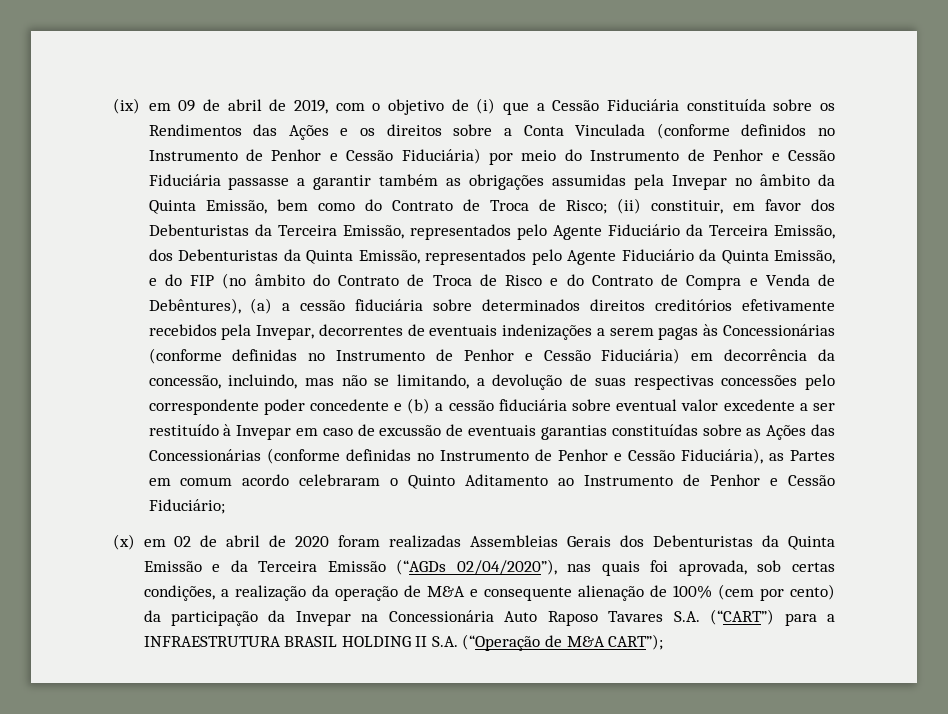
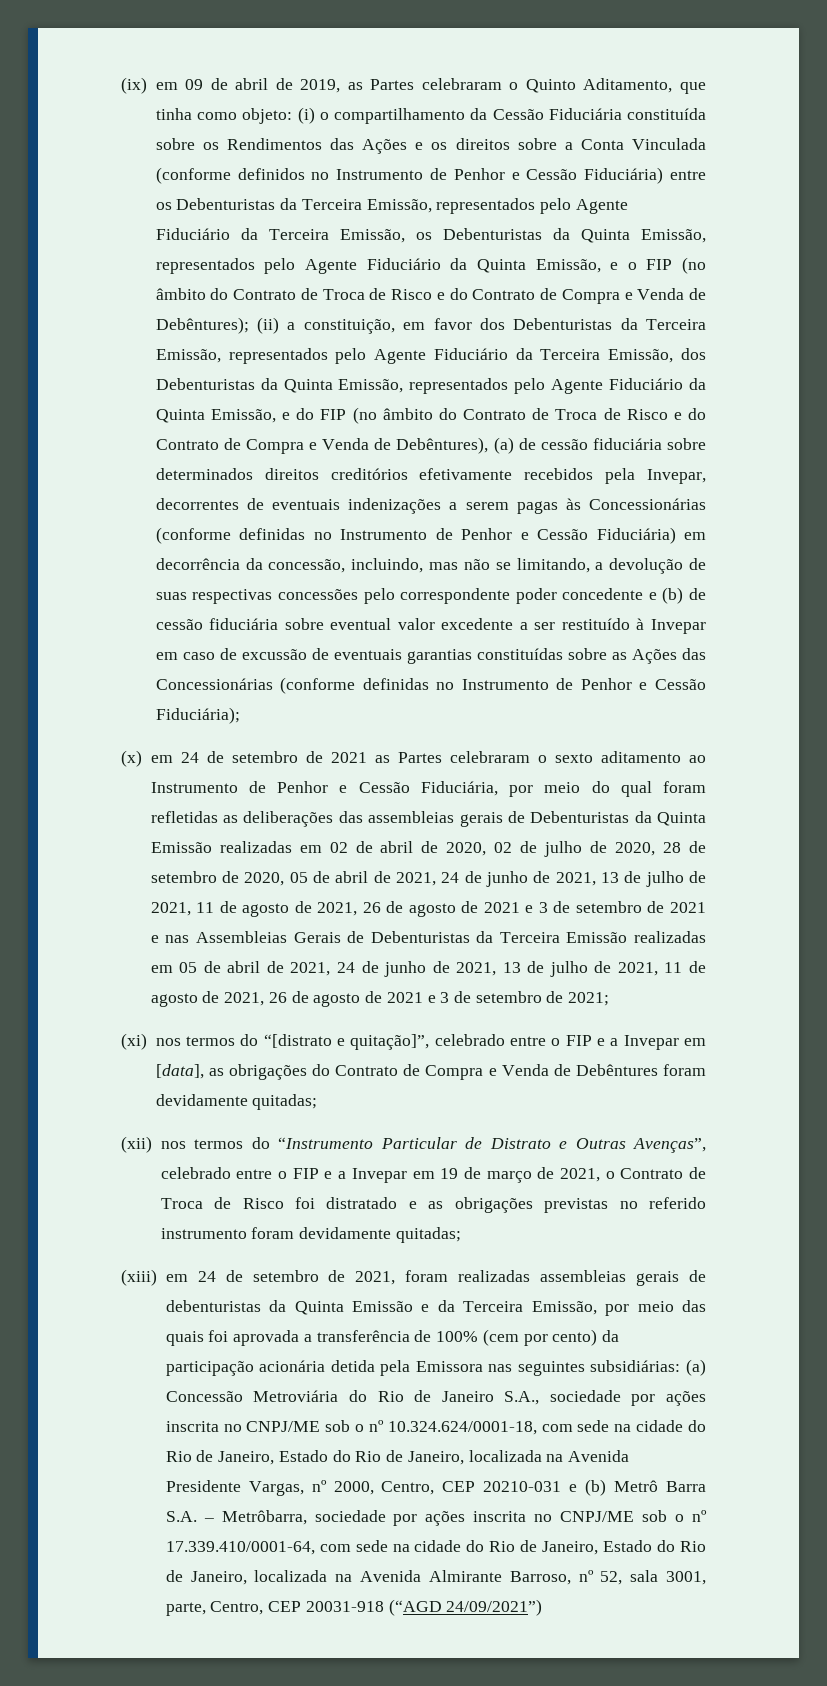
- (ix) em 09 de abril de 2019, com o objetivo de (i) que a Cessão Fiduciária constituída sobre os Rendimentos das Ações e os direitos sobre a Conta Vinculada (conforme definidos no Instrumento de Penhor e Cessão Fiduciária) por meio do Instrumento de Penhor e Cessão Fiduciária passasse a garantir também as obrigações assumidas pela Invepar no âmbito da Quinta Emissão, bem como do Contrato de Troca de Risco; (ii) constituir, em favor dos Debenturistas da Terceira Emissão, representados pelo Agente Fiduciário da Terceira Emissão, dos Debenturistas da Quinta Emissão, representados pelo Agente Fiduciário da Quinta Emissão, e do FIP (no âmbito do Contrato de Troca de Risco e do Contrato de Compra e Venda de Debêntures), (a) a cessão fiduciária sobre determinados direitos creditórios efetivamente recebidos pela Invepar, decorrentes de eventuais indenizações a serem pagas às Concessionárias (conforme definidas no Instrumento de Penhor e Cessão Fiduciária) em decorrência da concessão, incluindo, mas não se limitando, a devolução de suas respectivas concessões pelo correspondente poder concedente e (b) a cessão fiduciária sobre eventual valor excedente a ser restituído à Invepar em caso de excussão de eventuais garantias constituídas sobre as Ações das Concessionárias (conforme definidas no Instrumento de Penhor e Cessão Fiduciária), as Partes em comum acordo celebraram o Quinto Aditamento ao Instrumento de Penhor e Cessão Fiduciário;
- (x) em 02 de abril de 2020 foram realizadas Assembleias Gerais dos Debenturistas da Quinta Emissão e da Terceira Emissão (“AGDs 02/04/2020”), nas quais foi aprovada, sob certas condições, a realização da operação de M&A e consequente alienação de 100% (cem por cento) da participação da Invepar na Concessionária Auto Raposo Tavares S.A. (“CART”) para a INFRAESTRUTURA BRASIL HOLDING II S.A. (“Operação de M&A CART”);
+ (ix) em 09 de abril de 2019, as Partes celebraram o Quinto Aditamento, que tinha como objeto: (i) o compartilhamento da Cessão Fiduciária constituída sobre os Rendimentos das Ações e os direitos sobre a Conta Vinculada (conforme definidos no Instrumento de Penhor e Cessão Fiduciária) entre os Debenturistas da Terceira Emissão, representados pelo Agente Fiduciário da Terceira Emissão, os Debenturistas da Quinta Emissão, representados pelo Agente Fiduciário da Quinta Emissão, e o FIP (no âmbito do Contrato de Troca de Risco e do Contrato de Compra e Venda de Debêntures); (ii) a constituição, em favor dos Debenturistas da Terceira Emissão, representados pelo Agente Fiduciário da Terceira Emissão, dos Debenturistas da Quinta Emissão, representados pelo Agente Fiduciário da Quinta Emissão, e do FIP (no âmbito do Contrato de Troca de Risco e do Contrato de Compra e Venda de Debêntures), (a) de cessão fiduciária sobre determinados direitos creditórios efetivamente recebidos pela Invepar, decorrentes de eventuais indenizações a serem pagas às Concessionárias (conforme definidas no Instrumento de Penhor e Cessão Fiduciária) em decorrência da concessão, incluindo, mas não se limitando, a devolução de suas respectivas concessões pelo correspondente poder concedente e (b) de cessão fiduciária sobre eventual valor excedente a ser restituído à Invepar em caso de excussão de eventuais garantias constituídas sobre as Ações das Concessionárias (conforme definidas no Instrumento de Penhor e Cessão Fiduciária);
+ (x) em 24 de setembro de 2021 as Partes celebraram o sexto aditamento ao Instrumento de Penhor e Cessão Fiduciária, por meio do qual foram refletidas as deliberações das assembleias gerais de Debenturistas da Quinta Emissão realizadas em 02 de abril de 2020, 02 de julho de 2020, 28 de setembro de 2020, 05 de abril de 2021, 24 de junho de 2021, 13 de julho de 2021, 11 de agosto de 2021, 26 de agosto de 2021 e 3 de setembro de 2021 e nas Assembleias Gerais de Debenturistas da Terceira Emissão realizadas em 05 de abril de 2021, 24 de junho de 2021, 13 de julho de 2021, 11 de agosto de 2021, 26 de agosto de 2021 e 3 de setembro de 2021;
+ (xi) nos termos do “[distrato e quitação]”, celebrado entre o FIP e a Invepar em [data], as obrigações do Contrato de Compra e Venda de Debêntures foram devidamente quitadas;
+ (xii) nos termos do “Instrumento Particular de Distrato e Outras Avenças”, celebrado entre o FIP e a Invepar em 19 de março de 2021, o Contrato de Troca de Risco foi distratado e as obrigações previstas no referido instrumento foram devidamente quitadas;
+ (xiii) em 24 de setembro de 2021, foram realizadas assembleias gerais de debenturistas da Quinta Emissão e da Terceira Emissão, por meio das quais foi aprovada a transferência de 100% (cem por cento) da participação acionária detida pela Emissora nas seguintes subsidiárias: (a) Concessão Metroviária do Rio de Janeiro S.A., sociedade por ações inscrita no CNPJ/ME sob o nº 10.324.624/0001-18, com sede na cidade do Rio de Janeiro, Estado do Rio de Janeiro, localizada na Avenida Presidente Vargas, nº 2000, Centro, CEP 20210-031 e (b) Metrô Barra S.A. – Metrôbarra, sociedade por ações inscrita no CNPJ/ME sob o nº 17.339.410/0001-64, com sede na cidade do Rio de Janeiro, Estado do Rio de Janeiro, localizada na Avenida Almirante Barroso, nº 52, sala 3001, parte, Centro, CEP 20031-918 (“AGD 24/09/2021”)

